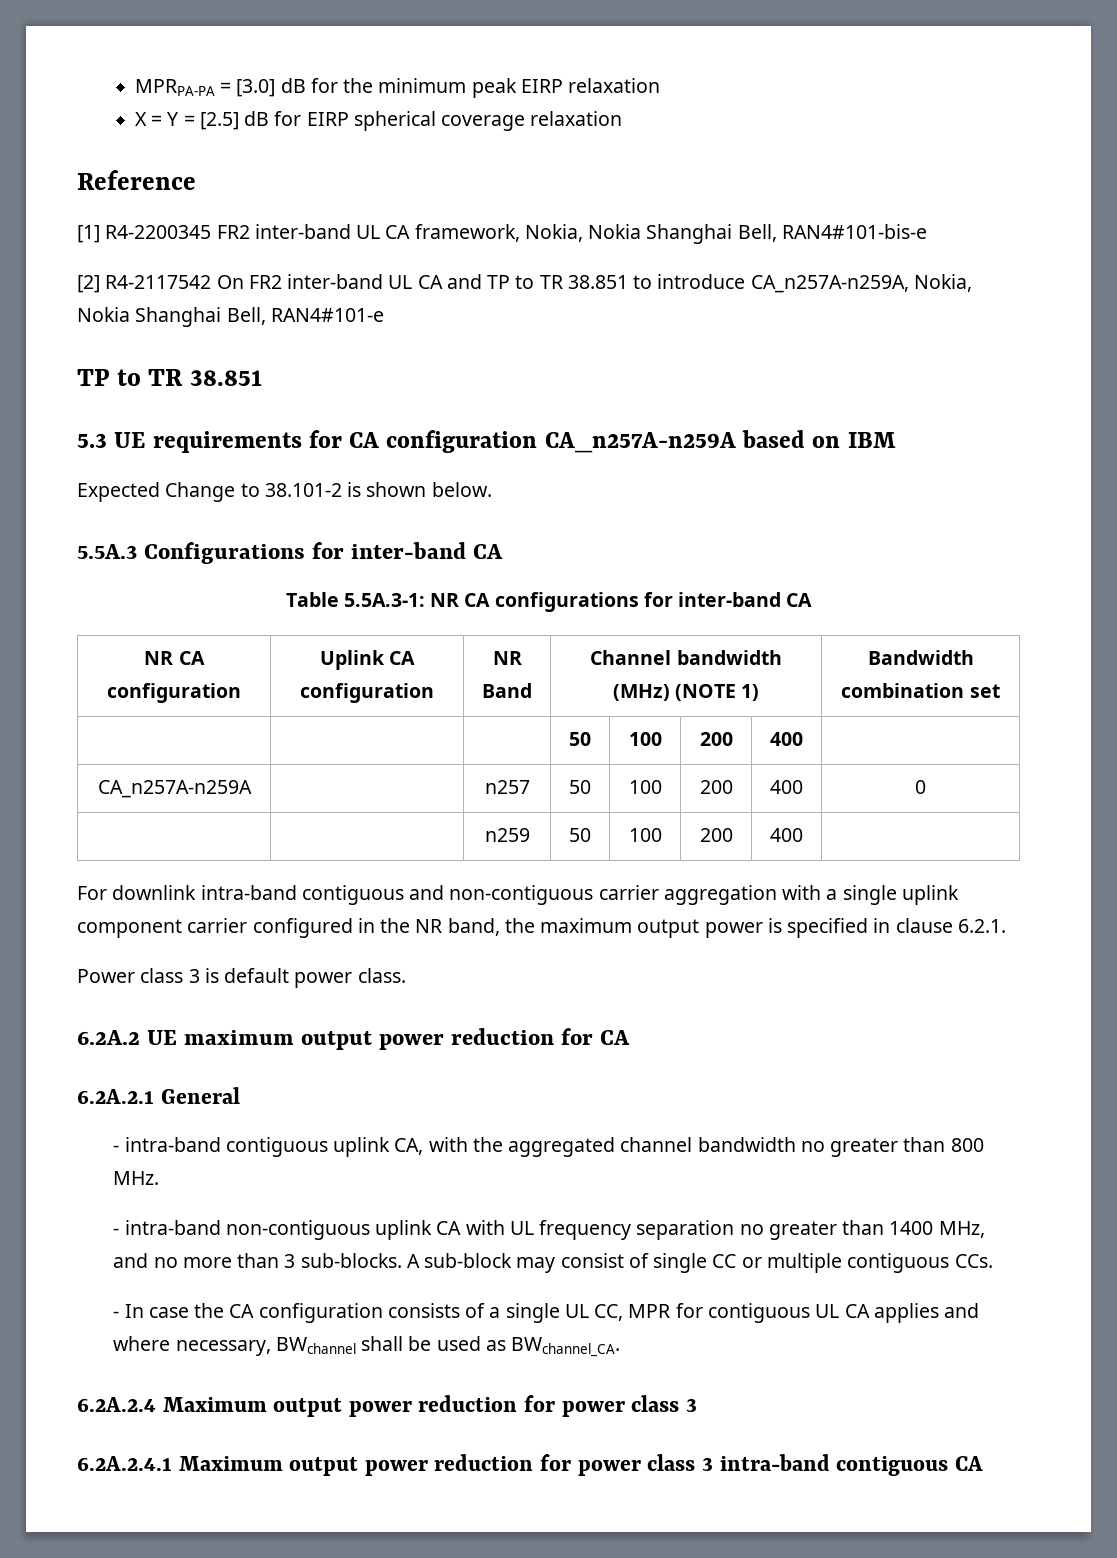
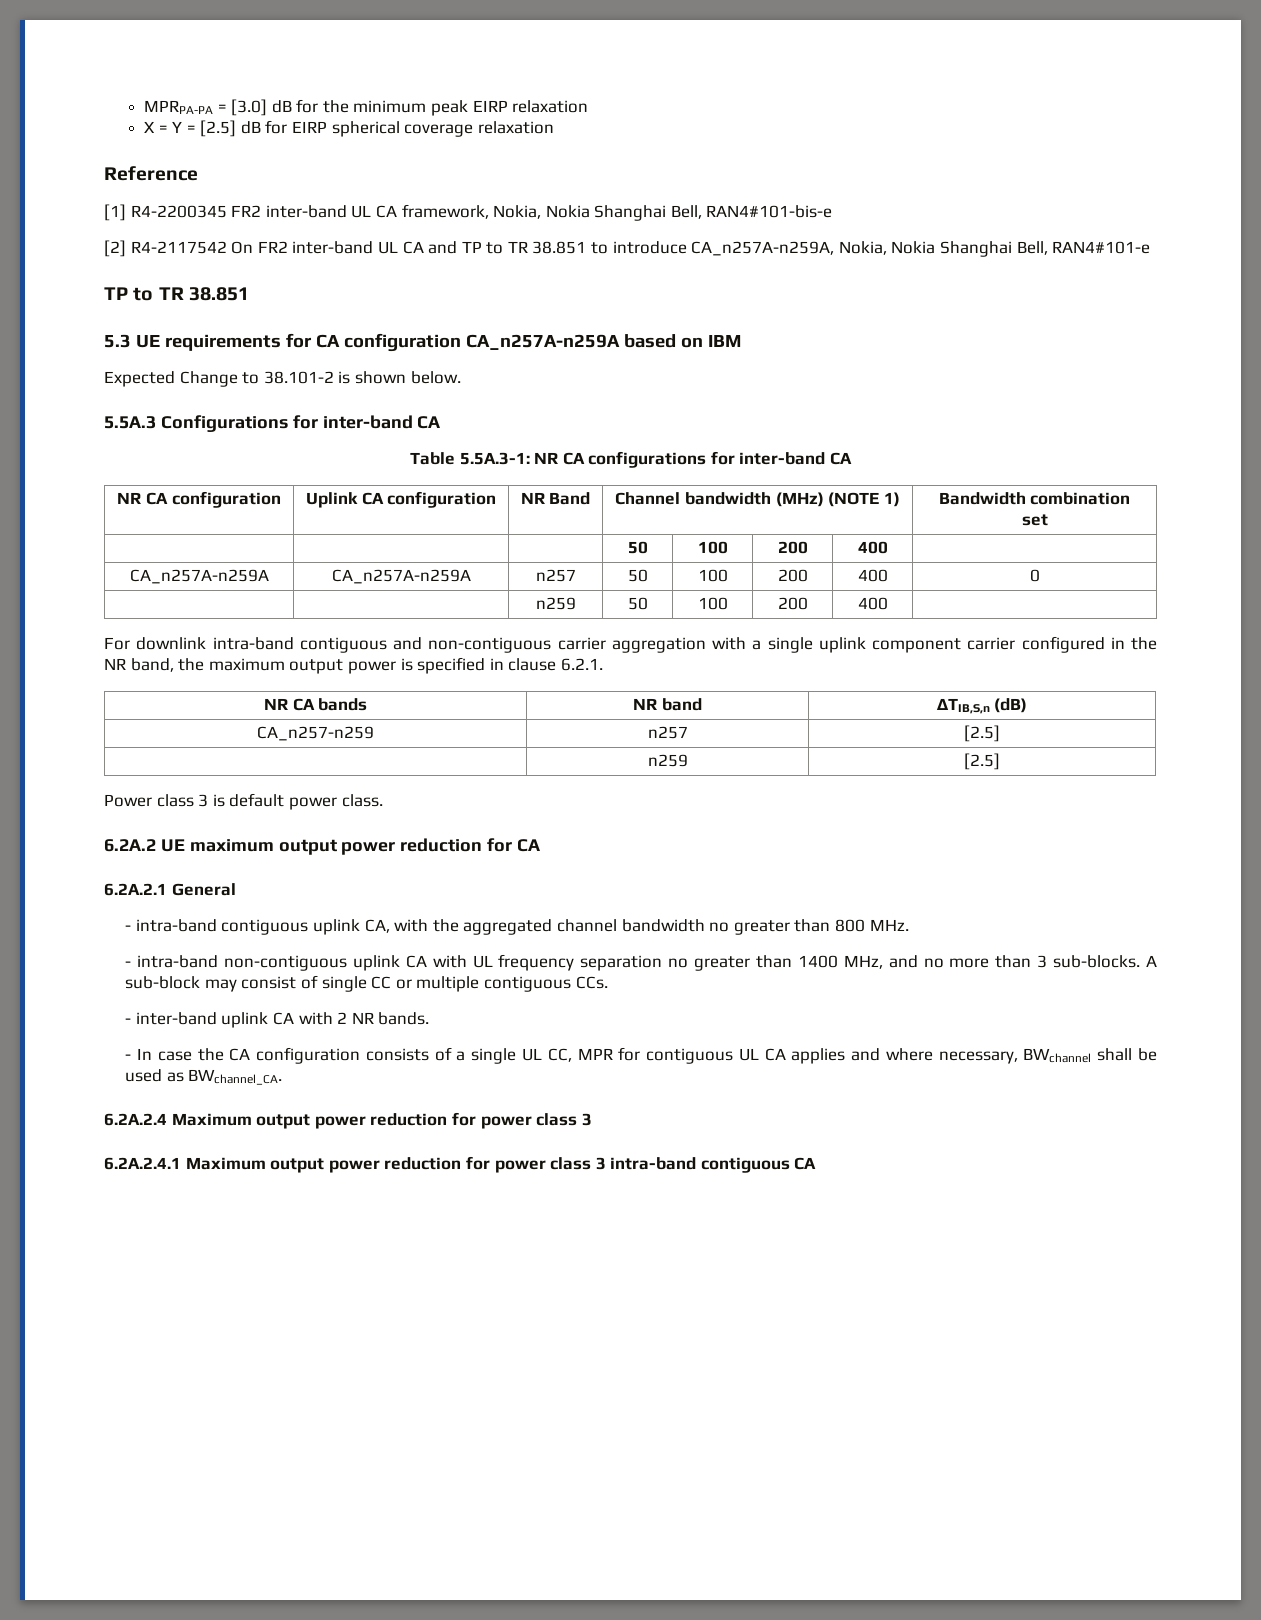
- CA_n257A-n259A | | n257 | 50 | 100 | 200 | 400 | 0
+ CA_n257A-n259A | CA_n257A-n259A | n257 | 50 | 100 | 200 | 400 | 0
+ NR CA bands | NR band | ΔTIB,S,n (dB)
+ CA_n257-n259 | n257 | [2.5]
+ | n259 | [2.5]
+ - inter-band uplink CA with 2 NR bands.

